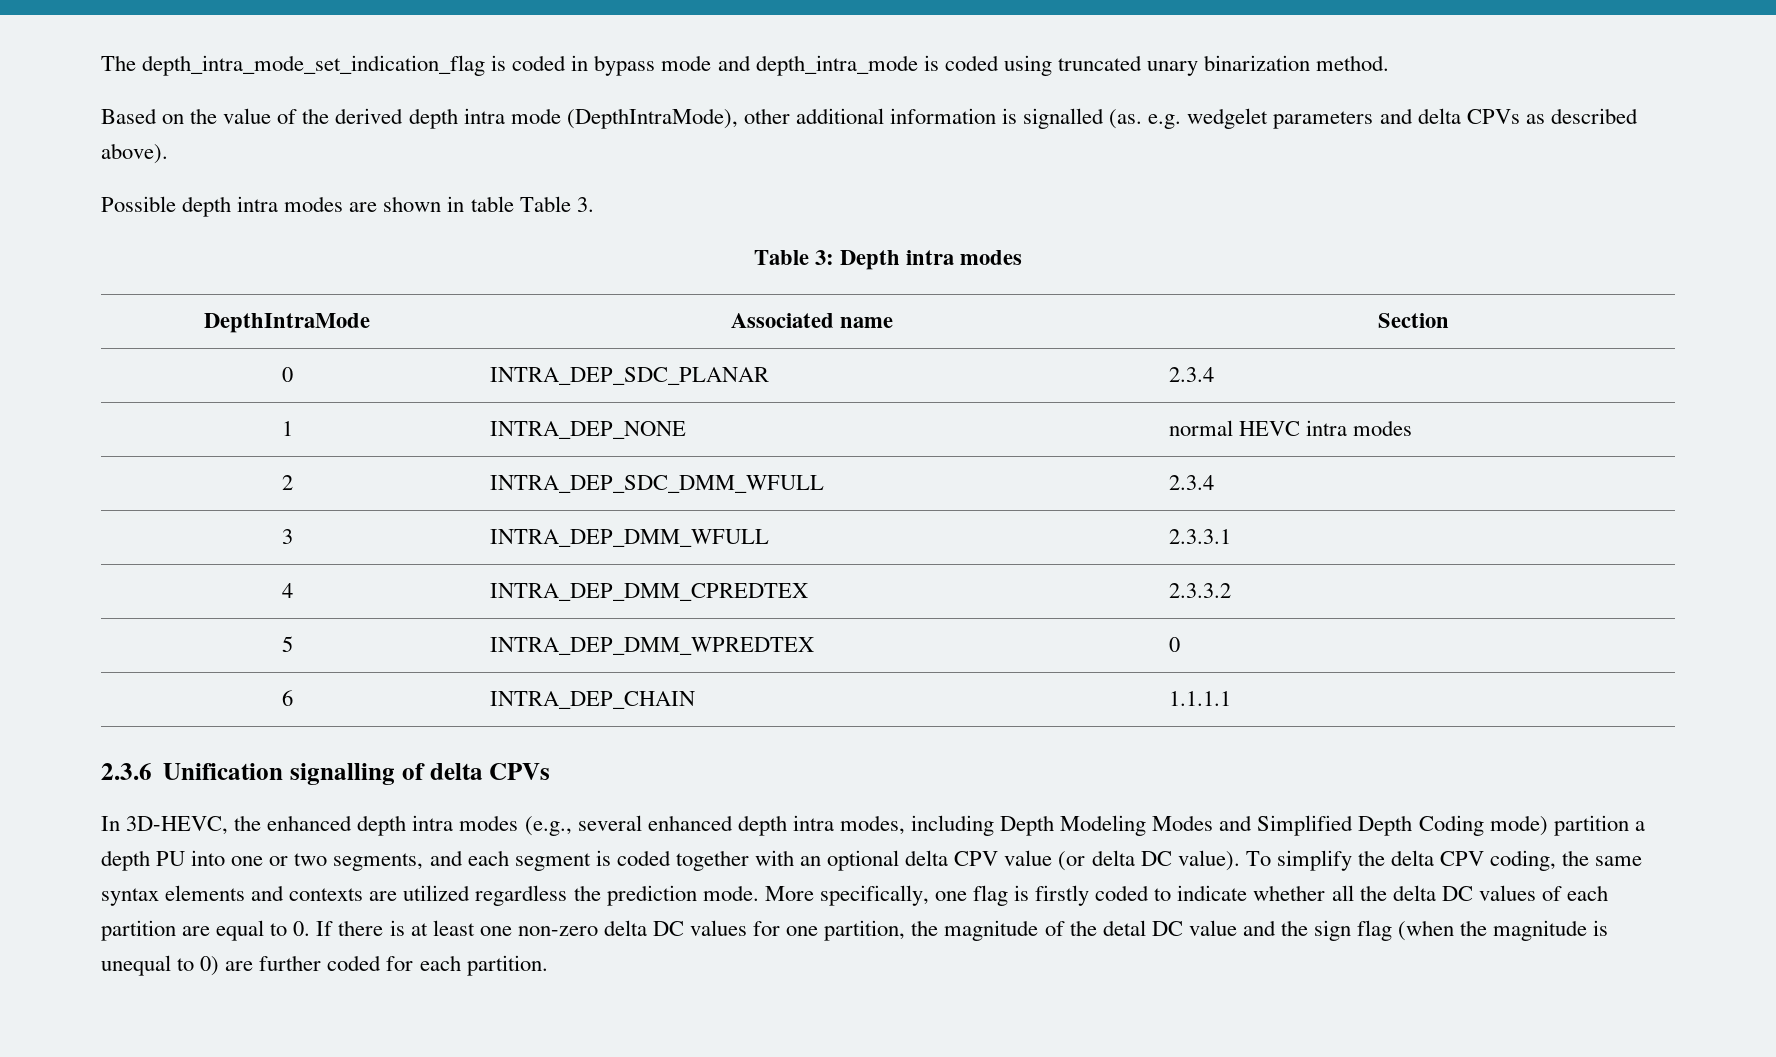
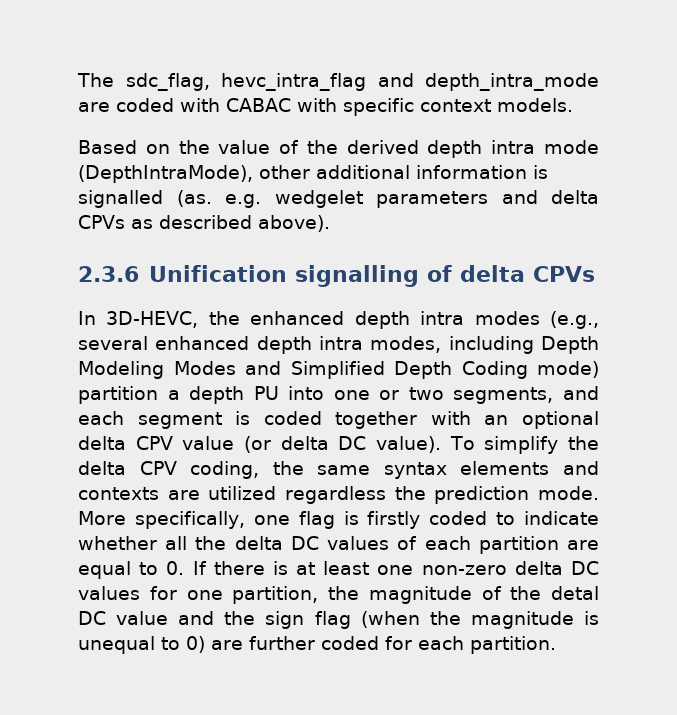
- The depth_intra_mode_set_indication_flag is coded in bypass mode and depth_intra_mode is coded using truncated unary binarization method.
+ The sdc_flag, hevc_intra_flag and depth_intra_mode are coded with CABAC with specific context models.
- Possible depth intra modes are shown in table Table 3.
- Table 3: Depth intra modes
- DepthIntraMode | Associated name | Section
- 0 | INTRA_DEP_SDC_PLANAR | 2.3.4
- 1 | INTRA_DEP_NONE | normal HEVC intra modes
- 2 | INTRA_DEP_SDC_DMM_WFULL | 2.3.4
- 3 | INTRA_DEP_DMM_WFULL | 2.3.3.1
- 4 | INTRA_DEP_DMM_CPREDTEX | 2.3.3.2
- 5 | INTRA_DEP_DMM_WPREDTEX | 0
- 6 | INTRA_DEP_CHAIN | 1.1.1.1

